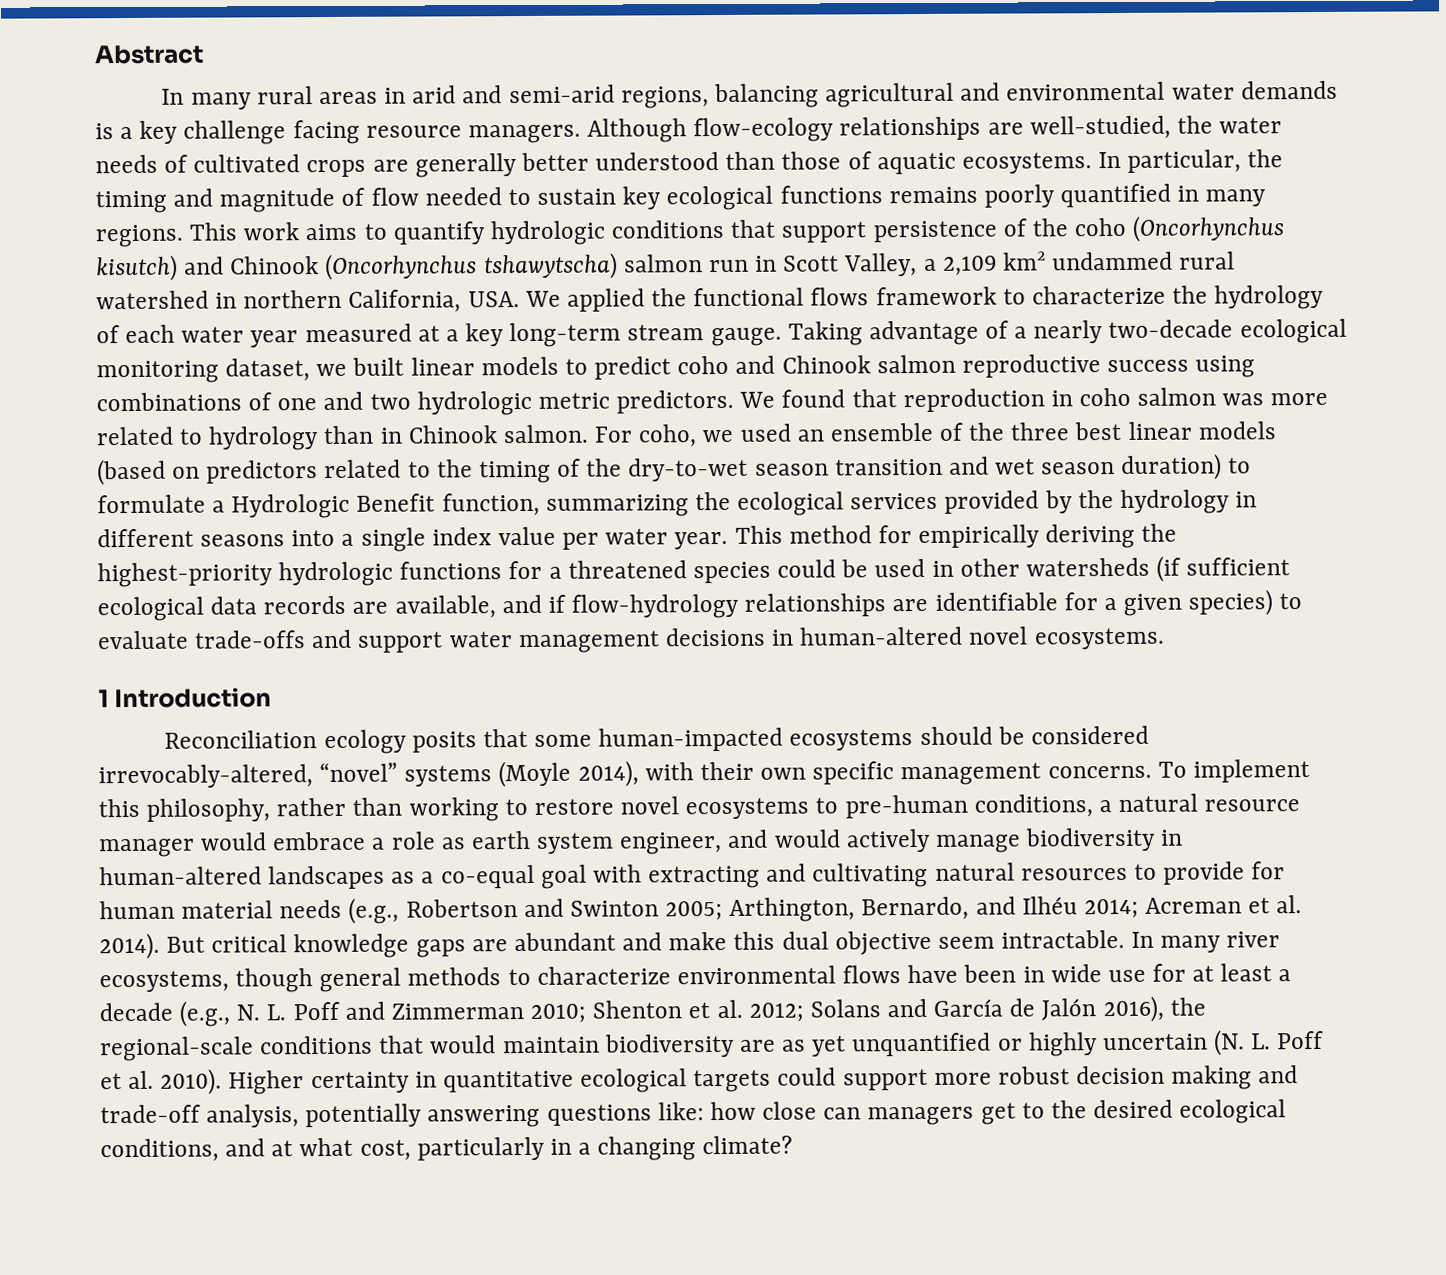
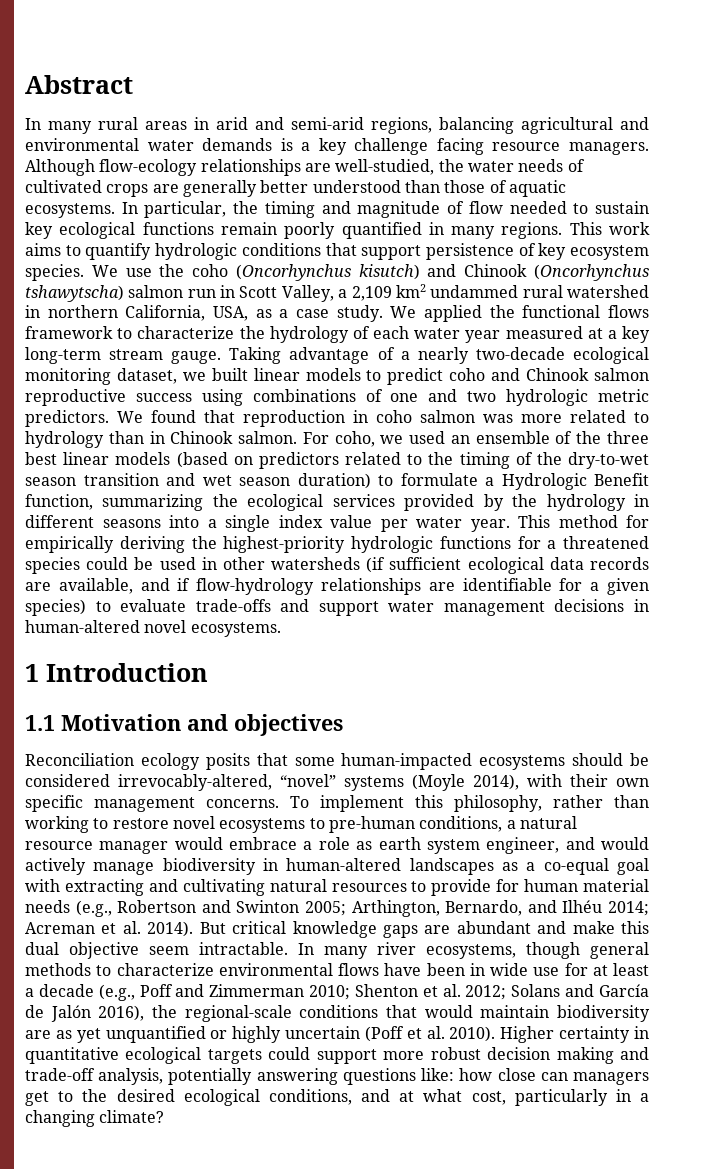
- In particular, the timing and magnitude of flow needed to sustain key ecological functions remains poorly quantified in many regions.
+ In particular, the timing and magnitude of flow needed to sustain key ecological functions remain poorly quantified in many regions.
- This work aims to quantify hydrologic conditions that support persistence of the coho (Oncorhynchus kisutch) and Chinook (Oncorhynchus tshawytscha) salmon run in Scott Valley, a 2,109 km2 undammed rural watershed in northern California, USA. We applied the functional flows framework to characterize the hydrology of each water year measured at a key long-term stream gauge.
+ This work aims to quantify hydrologic conditions that support persistence of key ecosystem species. We use the coho (Oncorhynchus kisutch) and Chinook (Oncorhynchus tshawytscha) salmon run in Scott Valley, a 2,109 km2 undammed rural watershed in northern California, USA, as a case study. We applied the functional flows framework to characterize the hydrology of each water year measured at a key long-term stream gauge.
+ 1.1 Motivation and objectives
- In many river ecosystems, though general methods to characterize environmental flows have been in wide use for at least a decade (e.g., N. L. Poff and Zimmerman 2010; Shenton et al. 2012; Solans and García de Jalón 2016), the regional-scale conditions that would maintain biodiversity are as yet unquantified or highly uncertain (N. L. Poff et al. 2010).
+ In many river ecosystems, though general methods to characterize environmental flows have been in wide use for at least a decade (e.g., Poff and Zimmerman 2010; Shenton et al. 2012; Solans and García de Jalón 2016), the regional-scale conditions that would maintain biodiversity are as yet unquantified or highly uncertain (Poff et al. 2010).

